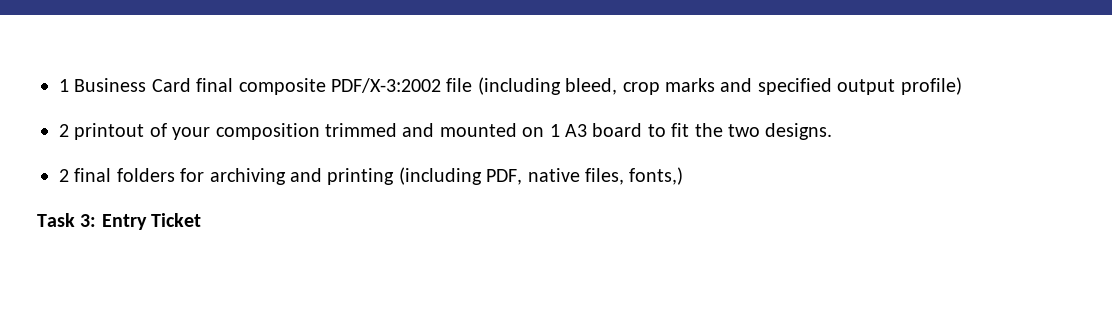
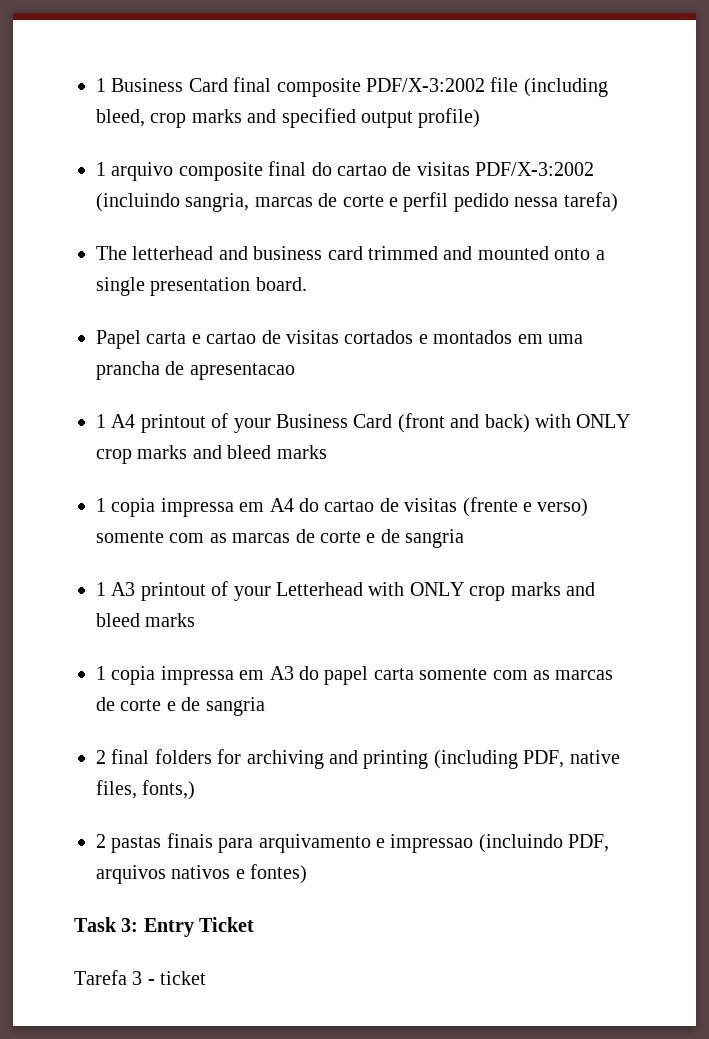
- 2 printout of your composition trimmed and mounted on 1 A3 board to fit the two designs.
+ 1 arquivo composite final do cartao de visitas PDF/X-3:2002 (incluindo sangria, marcas de corte e perfil pedido nessa tarefa)
+ The letterhead and business card trimmed and mounted onto a single presentation board.
+ Papel carta e cartao de visitas cortados e montados em uma prancha de apresentacao
+ 1 A4 printout of your Business Card (front and back) with ONLY crop marks and bleed marks
+ 1 copia impressa em A4 do cartao de visitas (frente e verso) somente com as marcas de corte e de sangria
+ 1 A3 printout of your Letterhead with ONLY crop marks and bleed marks
+ 1 copia impressa em A3 do papel carta somente com as marcas de corte e de sangria
+ 2 pastas finais para arquivamento e impressao (incluindo PDF, arquivos nativos e fontes)
+ Tarefa 3 - ticket

